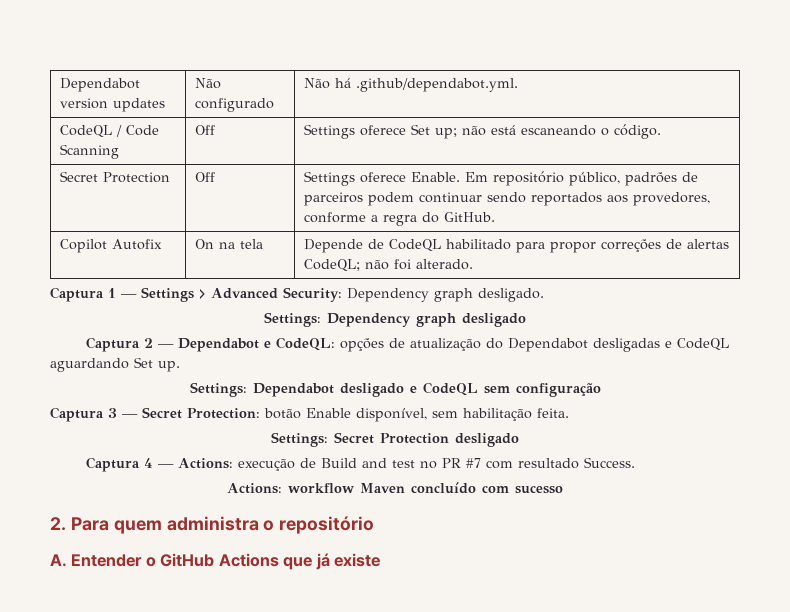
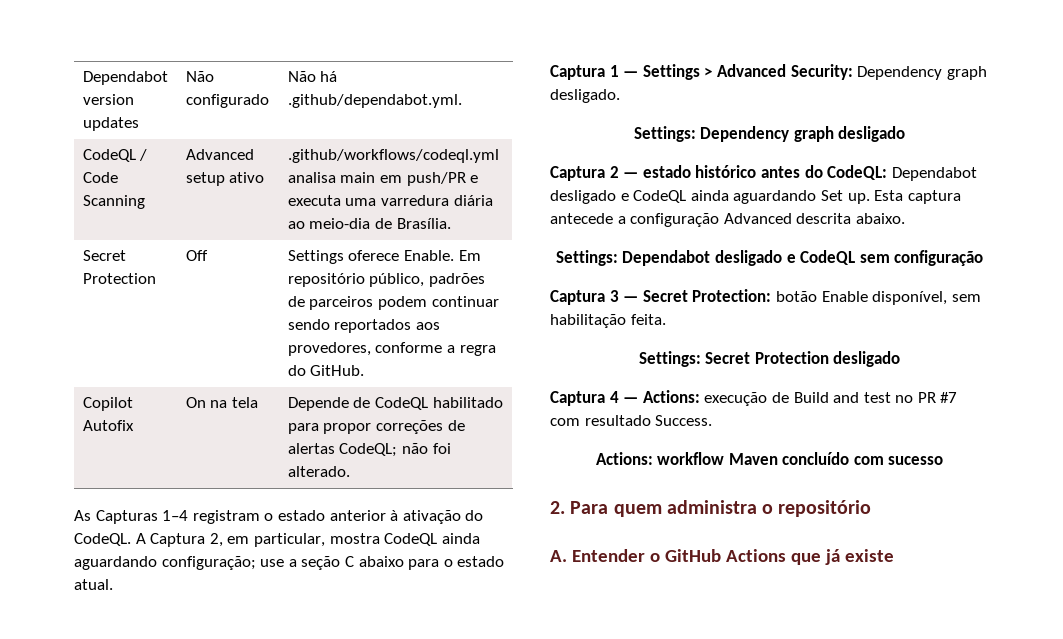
- CodeQL / Code Scanning | Off | Settings oferece Set up; não está escaneando o código.
+ CodeQL / Code Scanning | Advanced setup ativo | .github/workflows/codeql.yml analisa main em push/PR e executa uma varredura diária ao meio-dia de Brasília.
+ As Capturas 1–4 registram o estado anterior à ativação do CodeQL. A Captura 2, em particular, mostra CodeQL ainda aguardando configuração; use a seção C abaixo para o estado atual.
- Captura 2 — Dependabot e CodeQL: opções de atualização do Dependabot desligadas e CodeQL aguardando Set up.
+ Captura 2 — estado histórico antes do CodeQL: Dependabot desligado e CodeQL ainda aguardando Set up. Esta captura antecede a configuração Advanced descrita abaixo.

